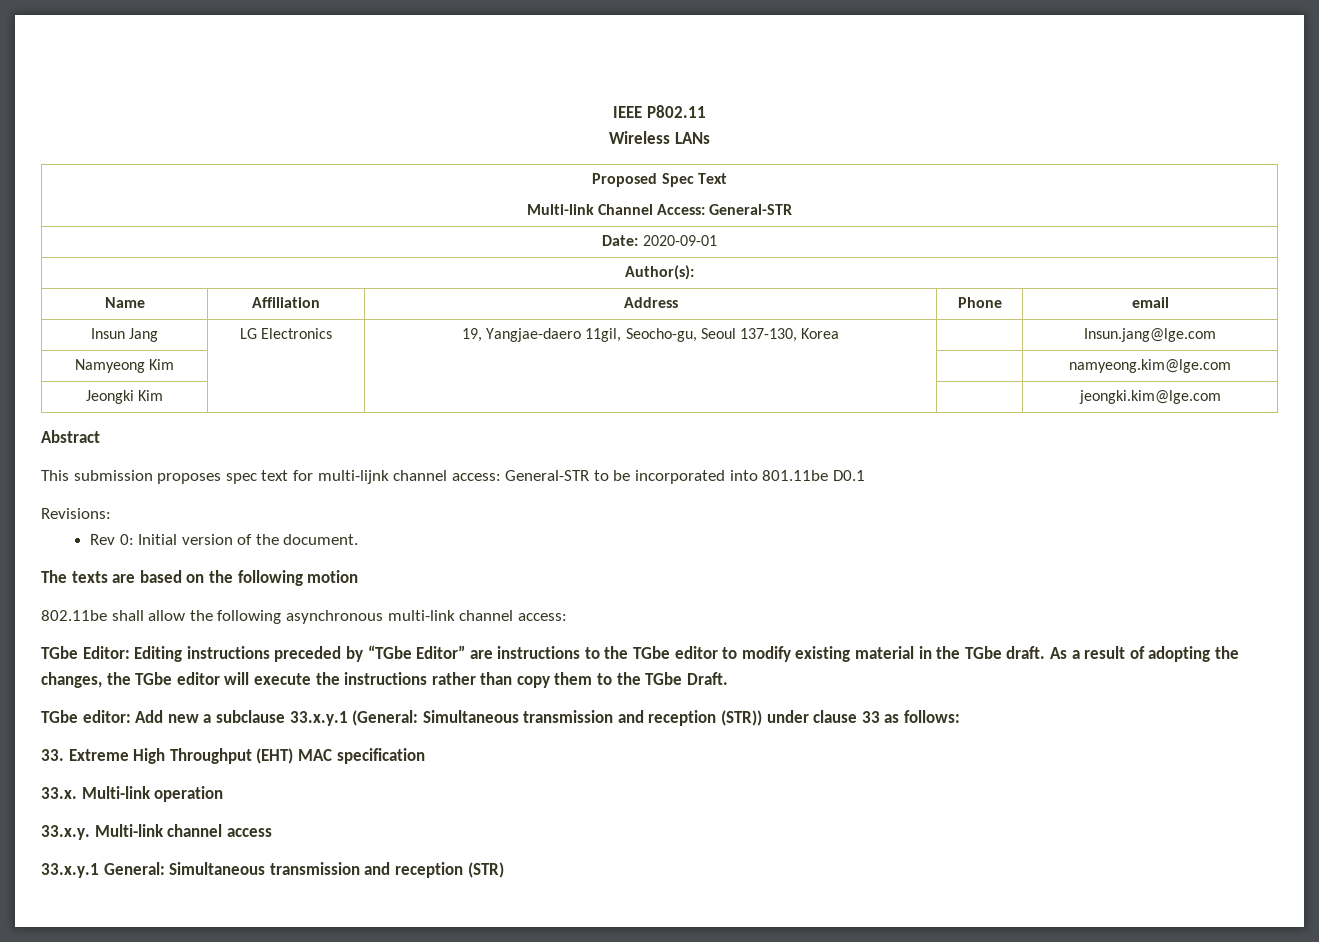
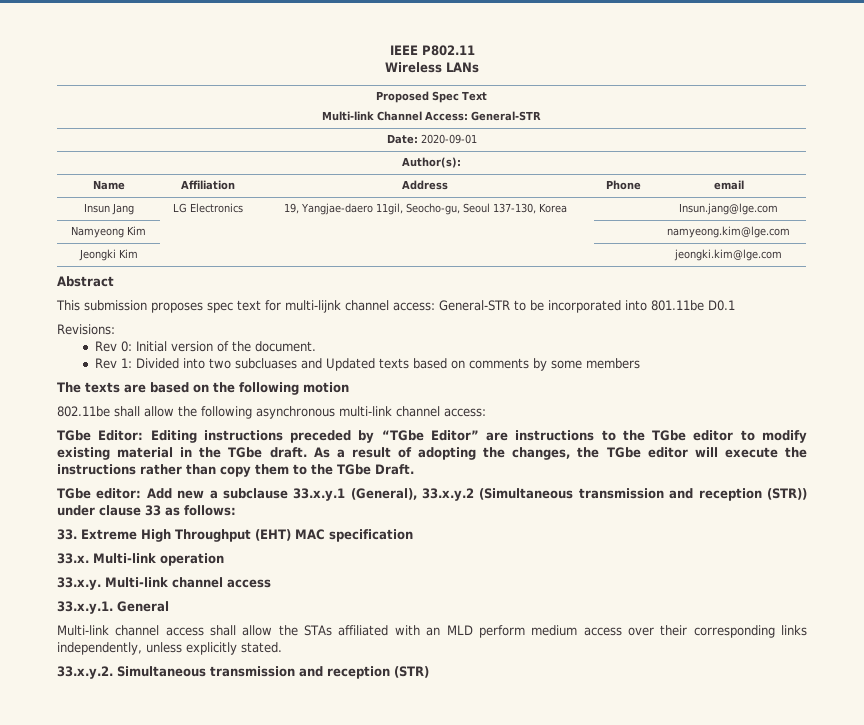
+ Rev 1: Divided into two subcluases and Updated texts based on comments by some members
- TGbe editor: Add new a subclause 33.x.y.1 (General: Simultaneous transmission and reception (STR)) under clause 33 as follows:
+ TGbe editor: Add new a subclause 33.x.y.1 (General), 33.x.y.2 (Simultaneous transmission and reception (STR)) under clause 33 as follows:
- 33.x.y.1 General: Simultaneous transmission and reception (STR)
+ 33.x.y.1. General
+ Multi-link channel access shall allow the STAs affiliated with an MLD perform medium access over their corresponding links independently, unless explicitly stated.
+ 33.x.y.2. Simultaneous transmission and reception (STR)

